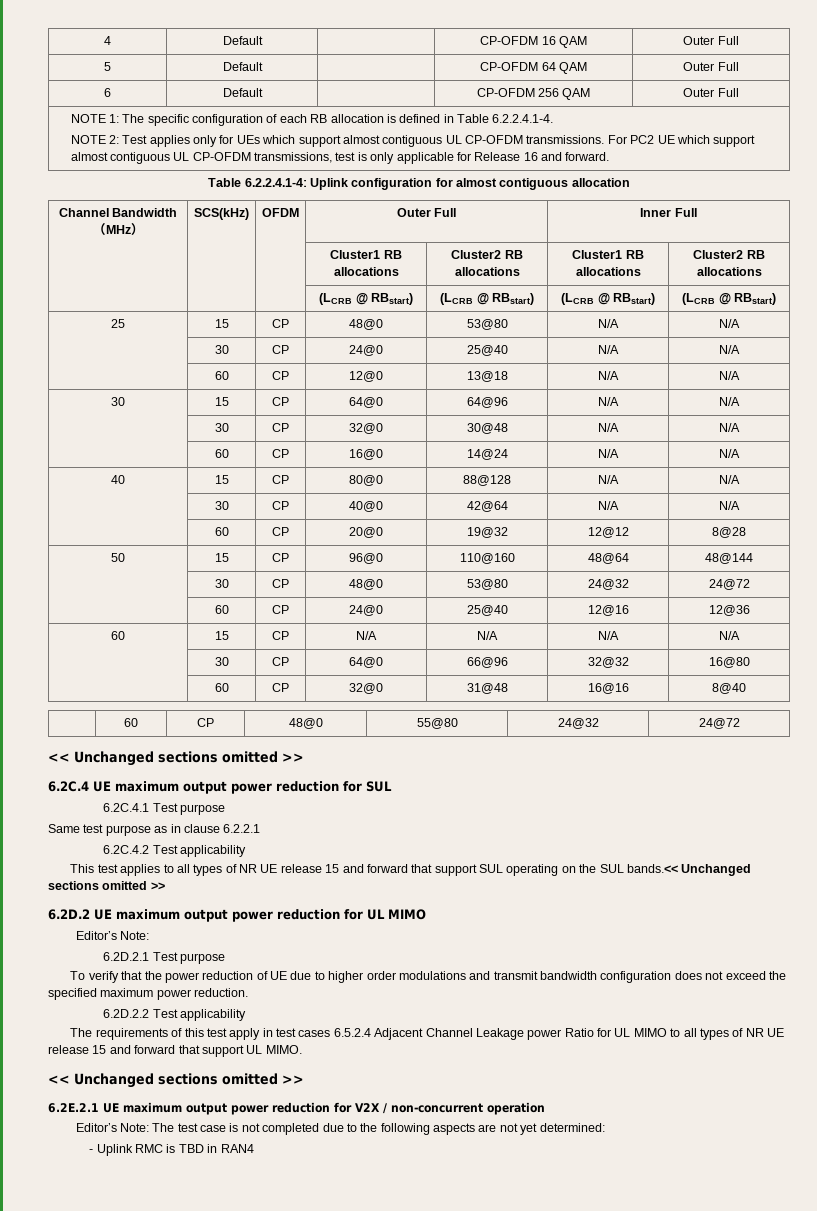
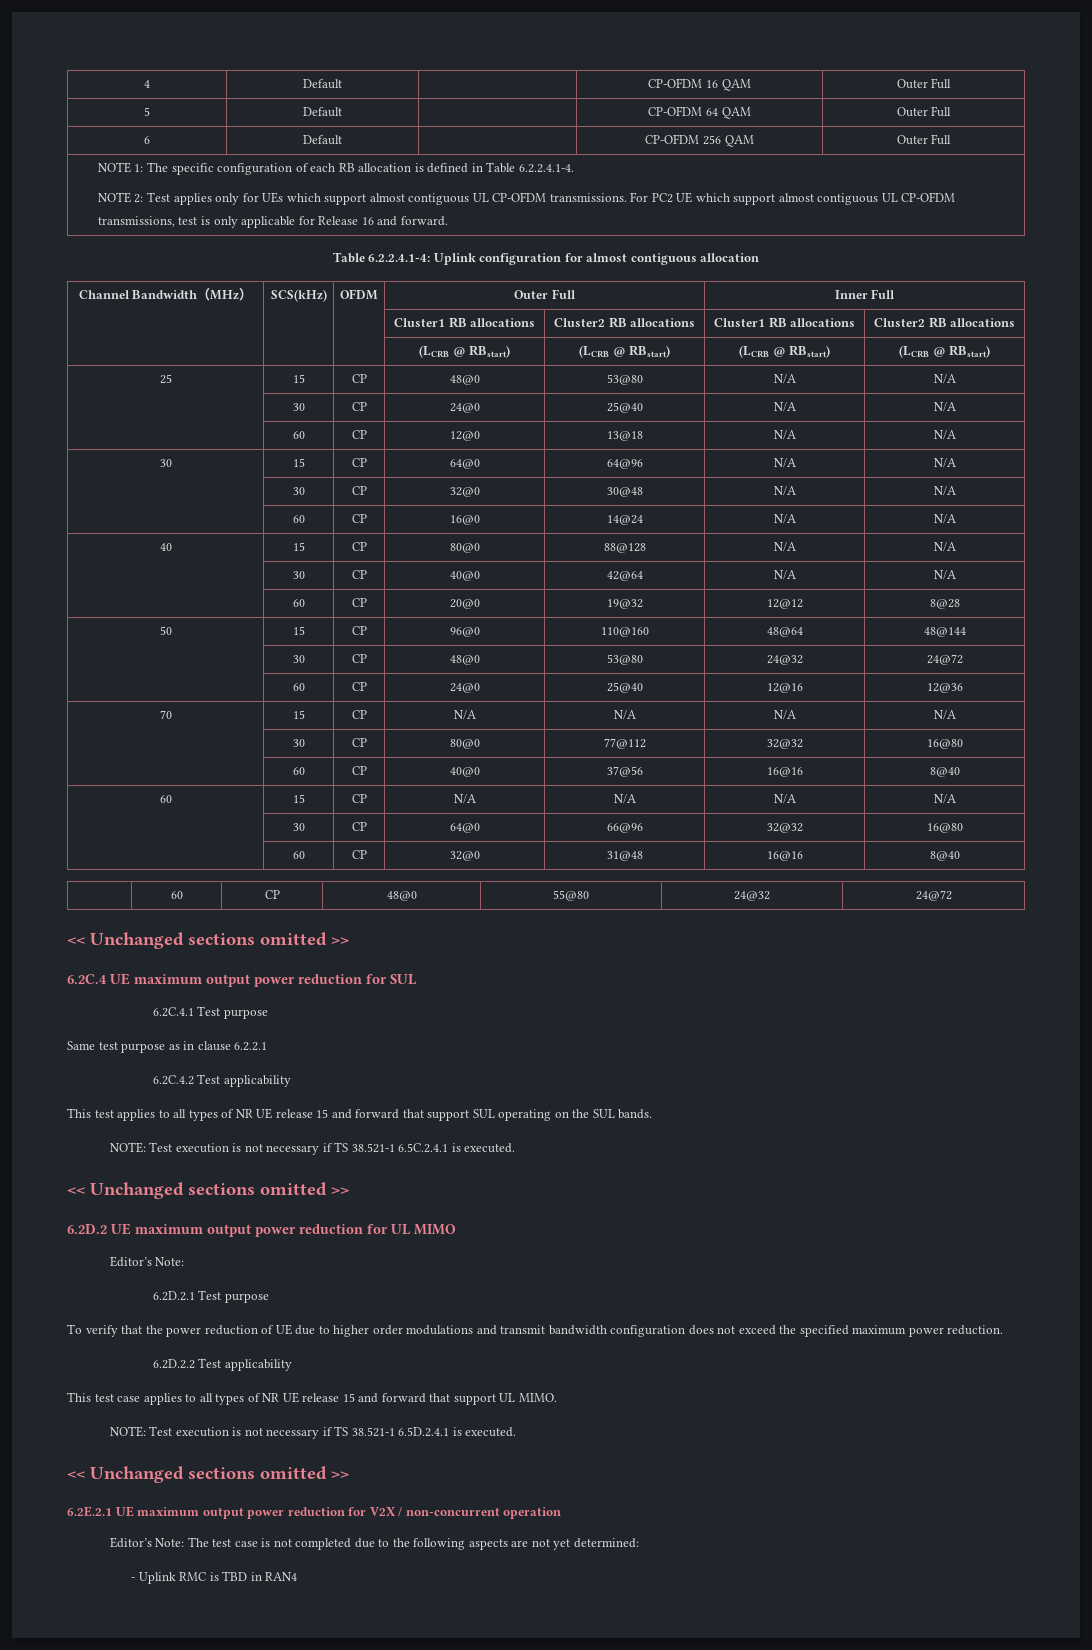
+ 70 | 15 | CP | N/A | N/A | N/A | N/A
+ | 30 | CP | 80@0 | 77@112 | 32@32 | 16@80
+ | 60 | CP | 40@0 | 37@56 | 16@16 | 8@40
- This test applies to all types of NR UE release 15 and forward that support SUL operating on the SUL bands.<< Unchanged sections omitted >>
+ This test applies to all types of NR UE release 15 and forward that support SUL operating on the SUL bands.
+ NOTE: Test execution is not necessary if TS 38.521-1 6.5C.2.4.1 is executed.
+ << Unchanged sections omitted >>
- The requirements of this test apply in test cases 6.5.2.4 Adjacent Channel Leakage power Ratio for UL MIMO to all types of NR UE release 15 and forward that support UL MIMO.
+ This test case applies to all types of NR UE release 15 and forward that support UL MIMO.
+ NOTE: Test execution is not necessary if TS 38.521-1 6.5D.2.4.1 is executed.

